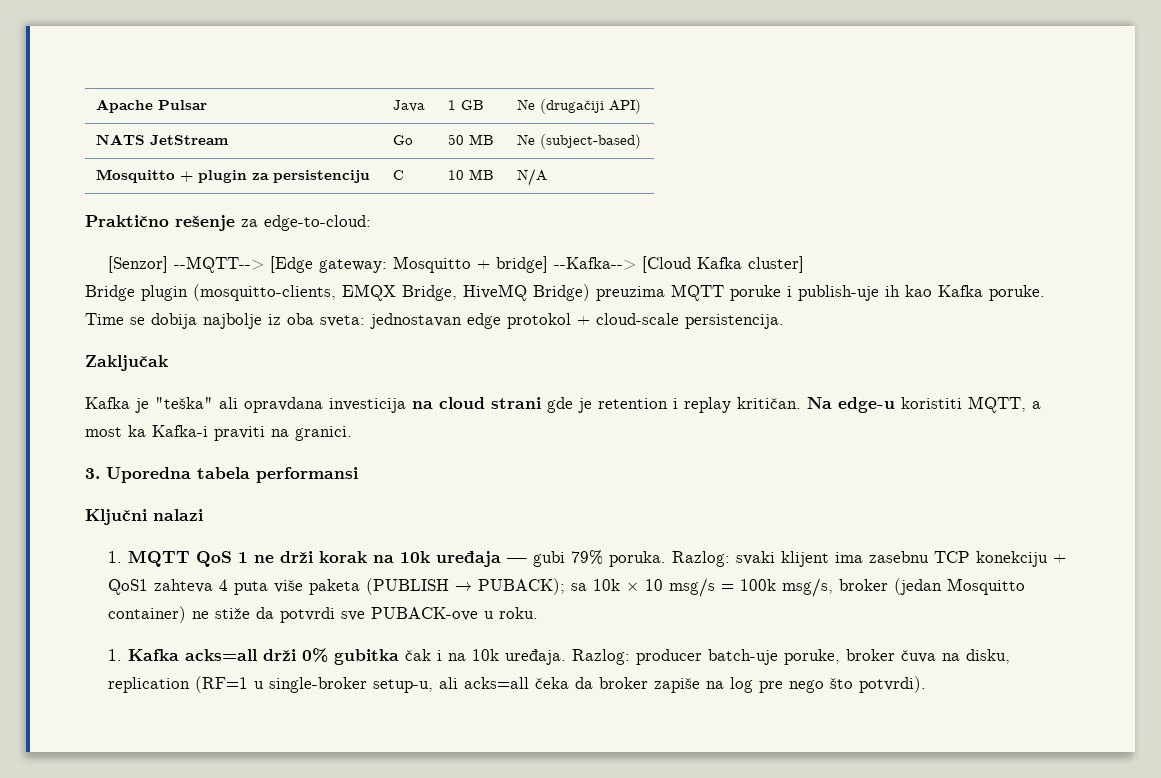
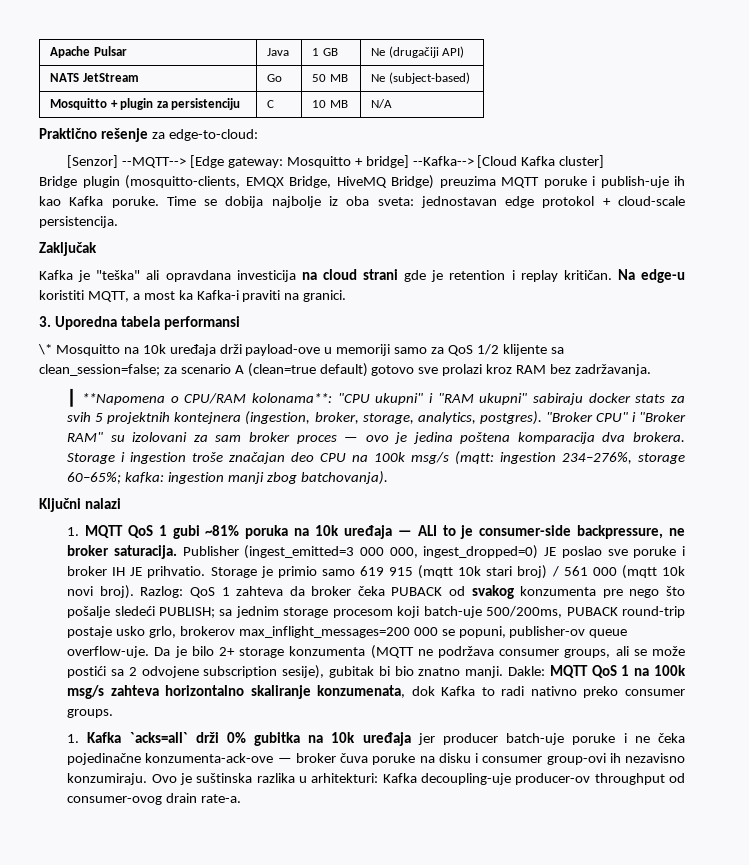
+ \* Mosquitto na 10k uređaja drži payload-ove u memoriji samo za QoS 1/2 klijente sa clean_session=false; za scenario A (clean=true default) gotovo sve prolazi kroz RAM bez zadržavanja.
+ ┃ **Napomena o CPU/RAM kolonama**: "CPU ukupni" i "RAM ukupni" sabiraju docker stats za svih 5 projektnih kontejnera (ingestion, broker, storage, analytics, postgres). "Broker CPU" i "Broker RAM" su izolovani za sam broker proces — ovo je jedina poštena komparacija dva brokera. Storage i ingestion troše značajan deo CPU na 100k msg/s (mqtt: ingestion 234–276%, storage 60–65%; kafka: ingestion manji zbog batchovanja).
- 1. MQTT QoS 1 ne drži korak na 10k uređaja — gubi 79% poruka. Razlog: svaki klijent ima zasebnu TCP konekciju + QoS1 zahteva 4 puta više paketa (PUBLISH → PUBACK); sa 10k × 10 msg/s = 100k msg/s, broker (jedan Mosquitto container) ne stiže da potvrdi sve PUBACK-ove u roku.
+ 1. MQTT QoS 1 gubi ~81% poruka na 10k uređaja — ALI to je consumer-side backpressure, ne broker saturacija. Publisher (ingest_emitted=3 000 000, ingest_dropped=0) JE poslao sve poruke i broker IH JE prihvatio. Storage je primio samo 619 915 (mqtt 10k stari broj) / 561 000 (mqtt 10k novi broj). Razlog: QoS 1 zahteva da broker čeka PUBACK od svakog konzumenta pre nego što pošalje sledeći PUBLISH; sa jednim storage procesom koji batch-uje 500/200ms, PUBACK round-trip postaje usko grlo, brokerov max_inflight_messages=200 000 se popuni, publisher-ov queue overflow-uje. Da je bilo 2+ storage konzumenta (MQTT ne podržava consumer groups, ali se može postići sa 2 odvojene subscription sesije), gubitak bi bio znatno manji. Dakle: MQTT QoS 1 na 100k msg/s zahteva horizontalno skaliranje konzumenata, dok Kafka to radi nativno preko consumer groups.
- 1. Kafka acks=all drži 0% gubitka čak i na 10k uređaja. Razlog: producer batch-uje poruke, broker čuva na disku, replication (RF=1 u single-broker setup-u, ali acks=all čeka da broker zapiše na log pre nego što potvrdi).
+ 1. Kafka `acks=all` drži 0% gubitka na 10k uređaja jer producer batch-uje poruke i ne čeka pojedinačne konzumenta-ack-ove — broker čuva poruke na disku i consumer group-ovi ih nezavisno konzumiraju. Ovo je suštinska razlika u arhitekturi: Kafka decoupling-uje producer-ov throughput od consumer-ovog drain rate-a.

